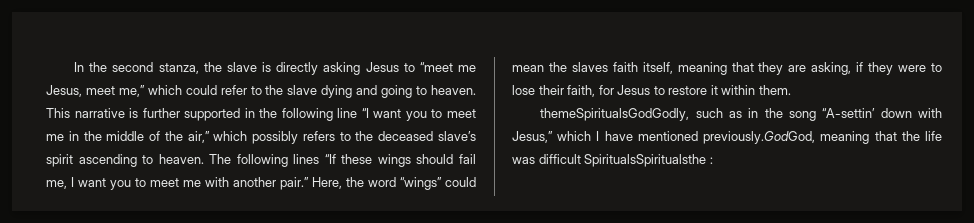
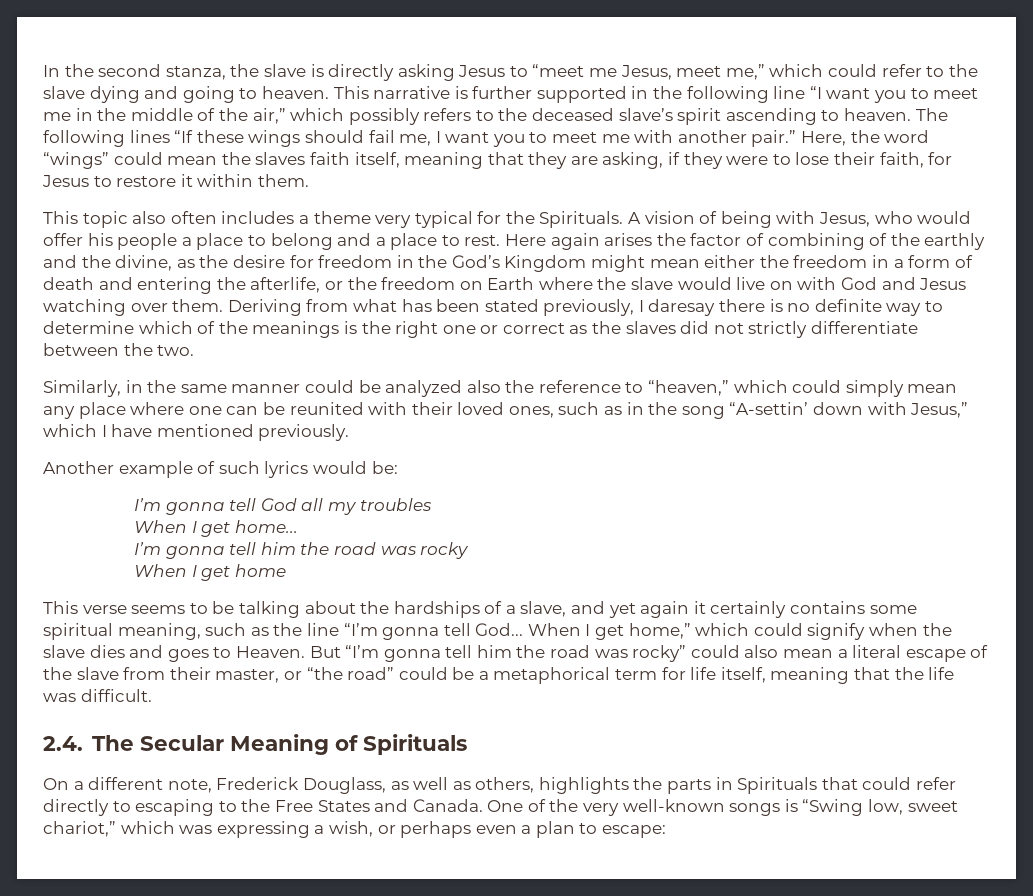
- themeSpiritualsGodGodly, such as in the song “A-settin’ down with Jesus,” which I have mentioned previously.GodGod, meaning that the life was difficult SpiritualsSpiritualsthe :
+ This topic also often includes a theme very typical for the Spirituals. A vision of being with Jesus, who would offer his people a place to belong and a place to rest. Here again arises the factor of combining of the earthly and the divine, as the desire for freedom in the God’s Kingdom might mean either the freedom in a form of death and entering the afterlife, or the freedom on Earth where the slave would live on with God and Jesus watching over them. Deriving from what has been stated previously, I daresay there is no definite way to determine which of the meanings is the right one or correct as the slaves did not strictly differentiate between the two.
+ Similarly, in the same manner could be analyzed also the reference to “heaven,” which could simply mean any place where one can be reunited with their loved ones, such as in the song “A-settin’ down with Jesus,” which I have mentioned previously.
+ Another example of such lyrics would be:
+ I’m gonna tell God all my troubles
+ When I get home...
+ I’m gonna tell him the road was rocky
+ When I get home
+ This verse seems to be talking about the hardships of a slave, and yet again it certainly contains some spiritual meaning, such as the line “I’m gonna tell God... When I get home,” which could signify when the slave dies and goes to Heaven. But “I’m gonna tell him the road was rocky” could also mean a literal escape of the slave from their master, or “the road” could be a metaphorical term for life itself, meaning that the life was difficult.
+ 2.4. The Secular Meaning of Spirituals
+ On a different note, Frederick Douglass, as well as others, highlights the parts in Spirituals that could refer directly to escaping to the Free States and Canada. One of the very well-known songs is “Swing low, sweet chariot,” which was expressing a wish, or perhaps even a plan to escape:

